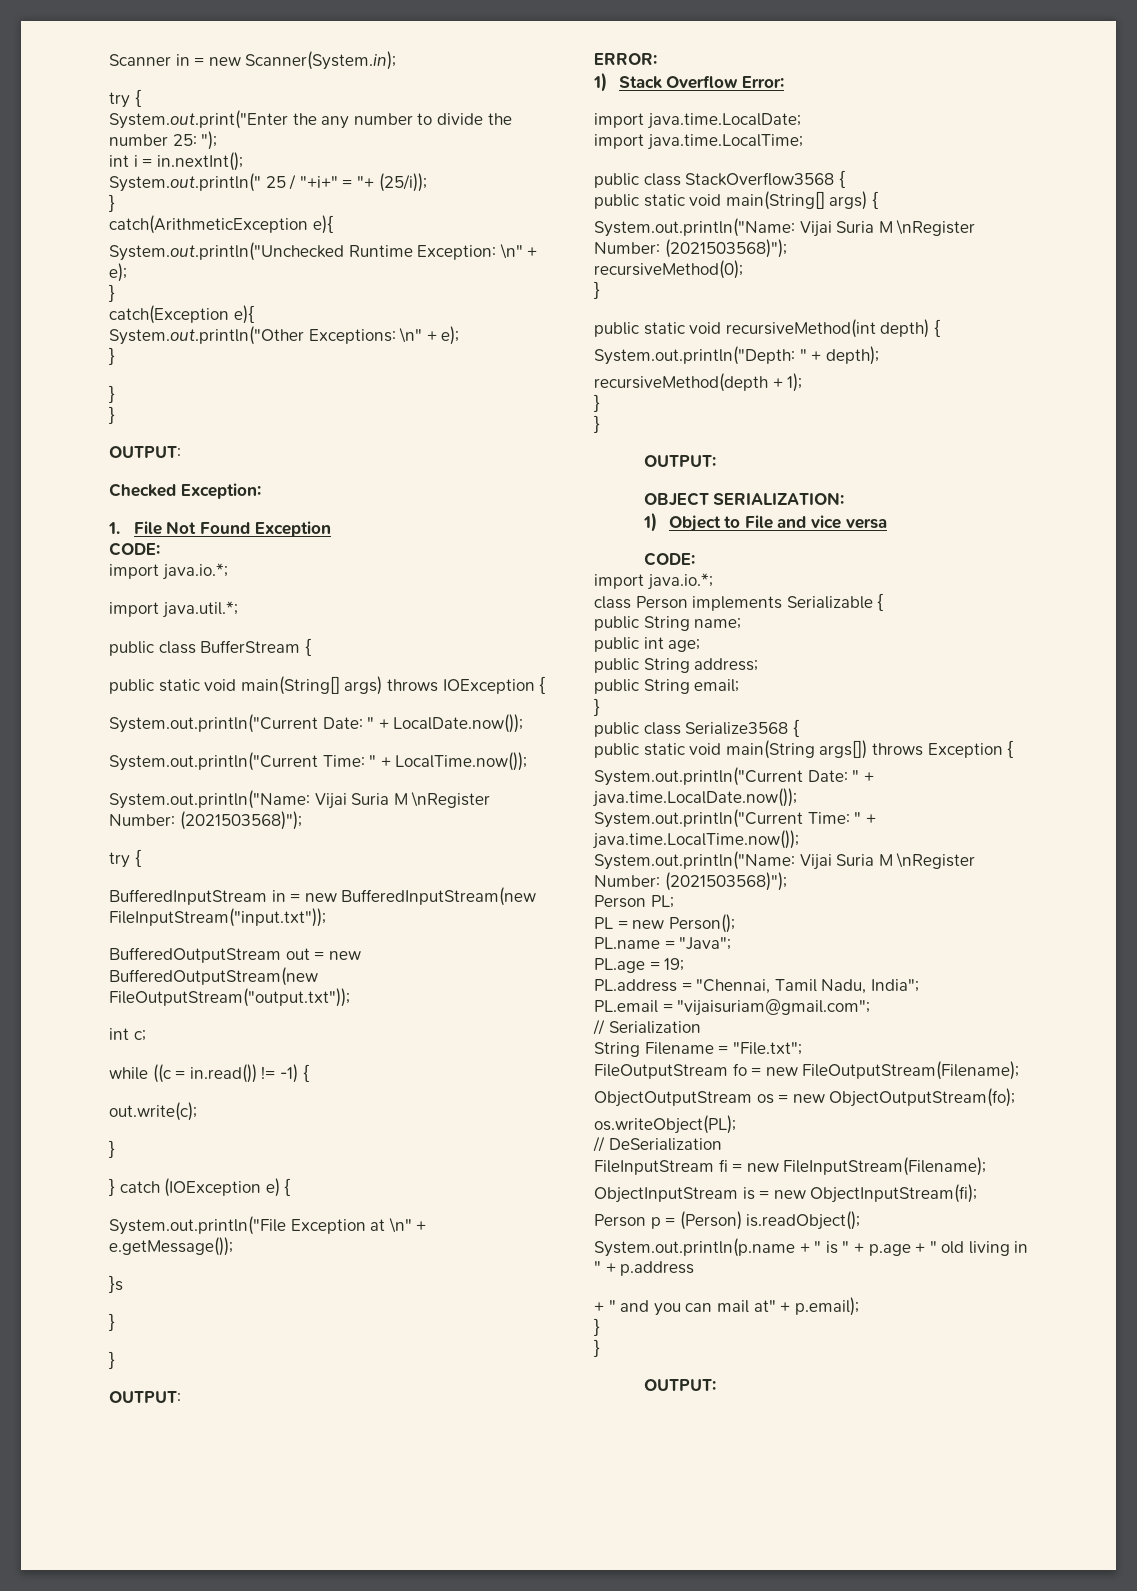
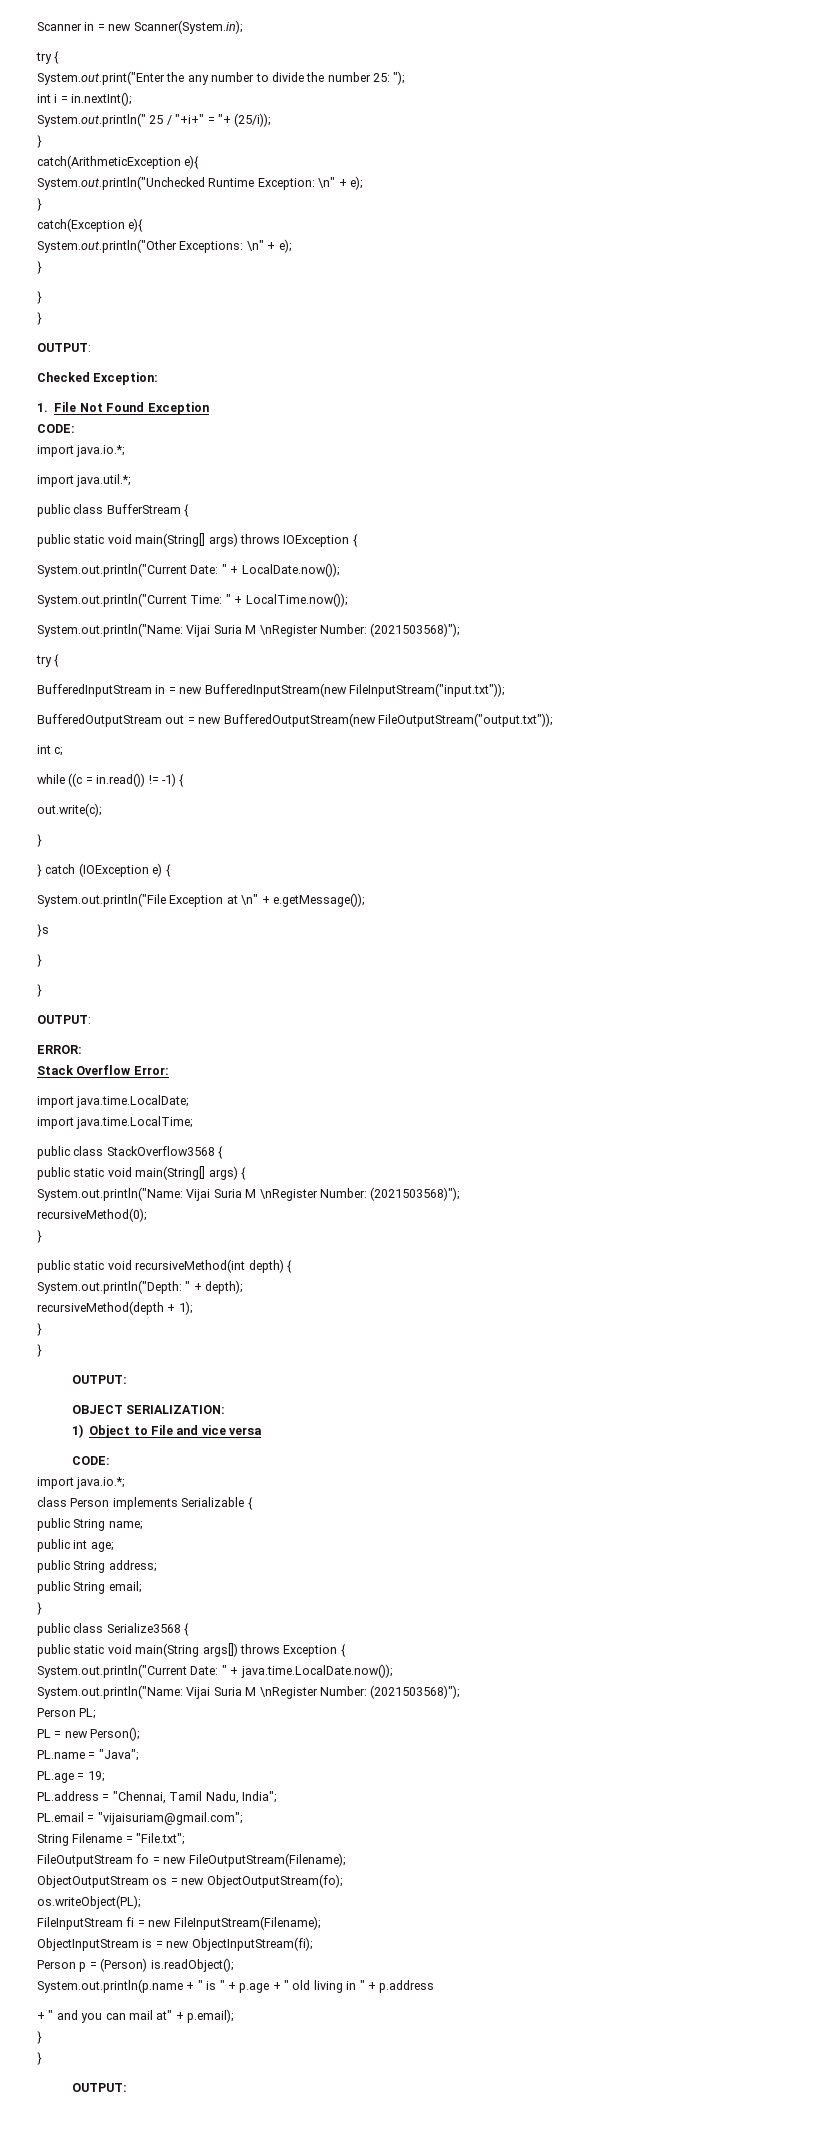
- 1) Stack Overflow Error:
+ Stack Overflow Error:
- System.out.println("Current Time: " + java.time.LocalTime.now());
- // Serialization
- // DeSerialization

